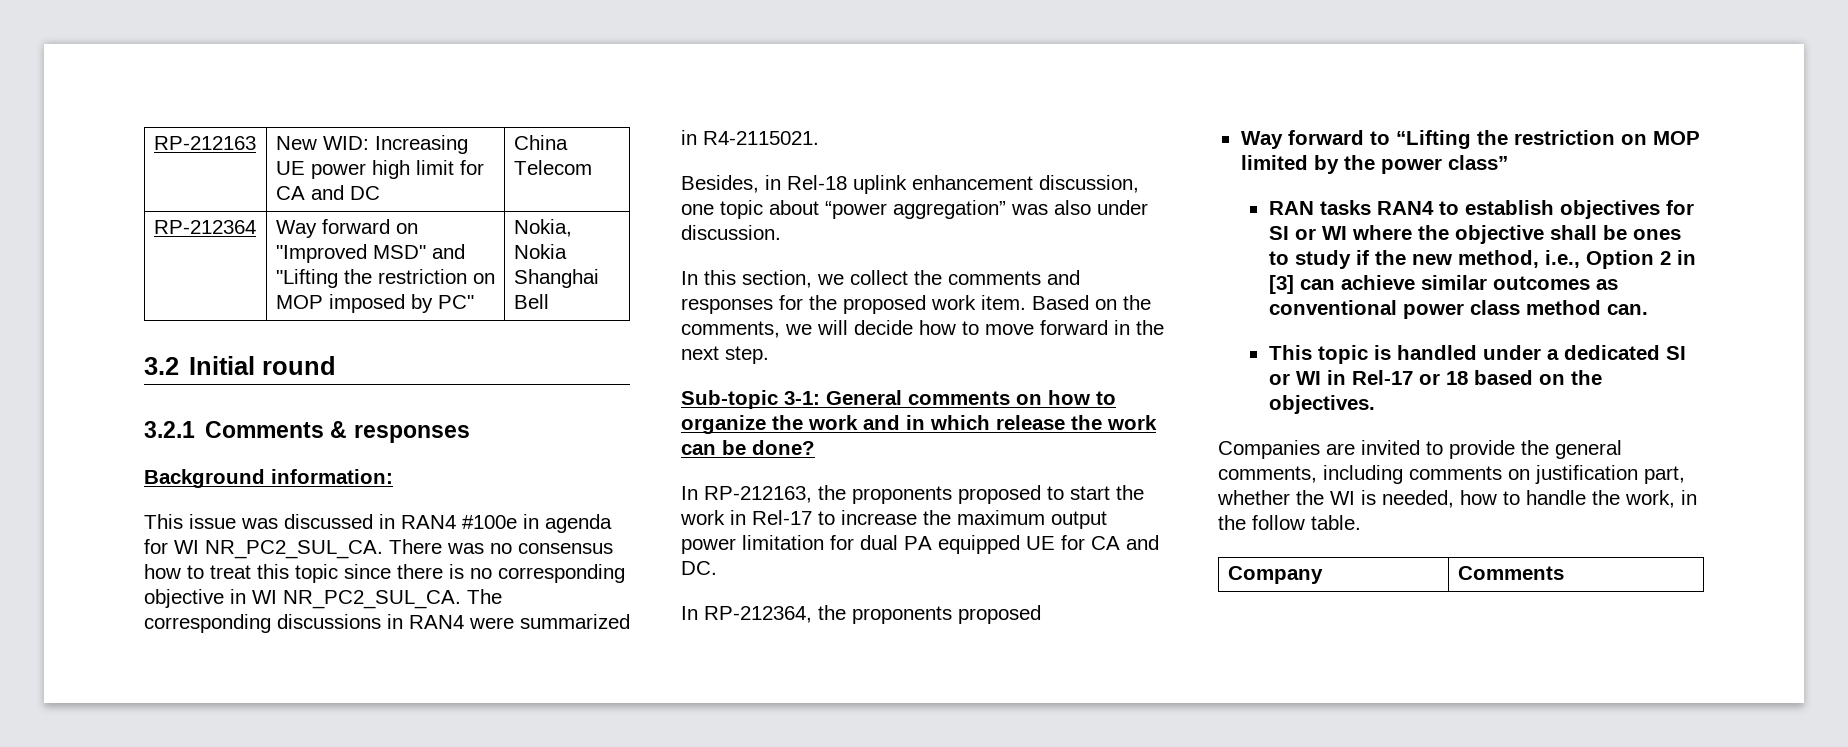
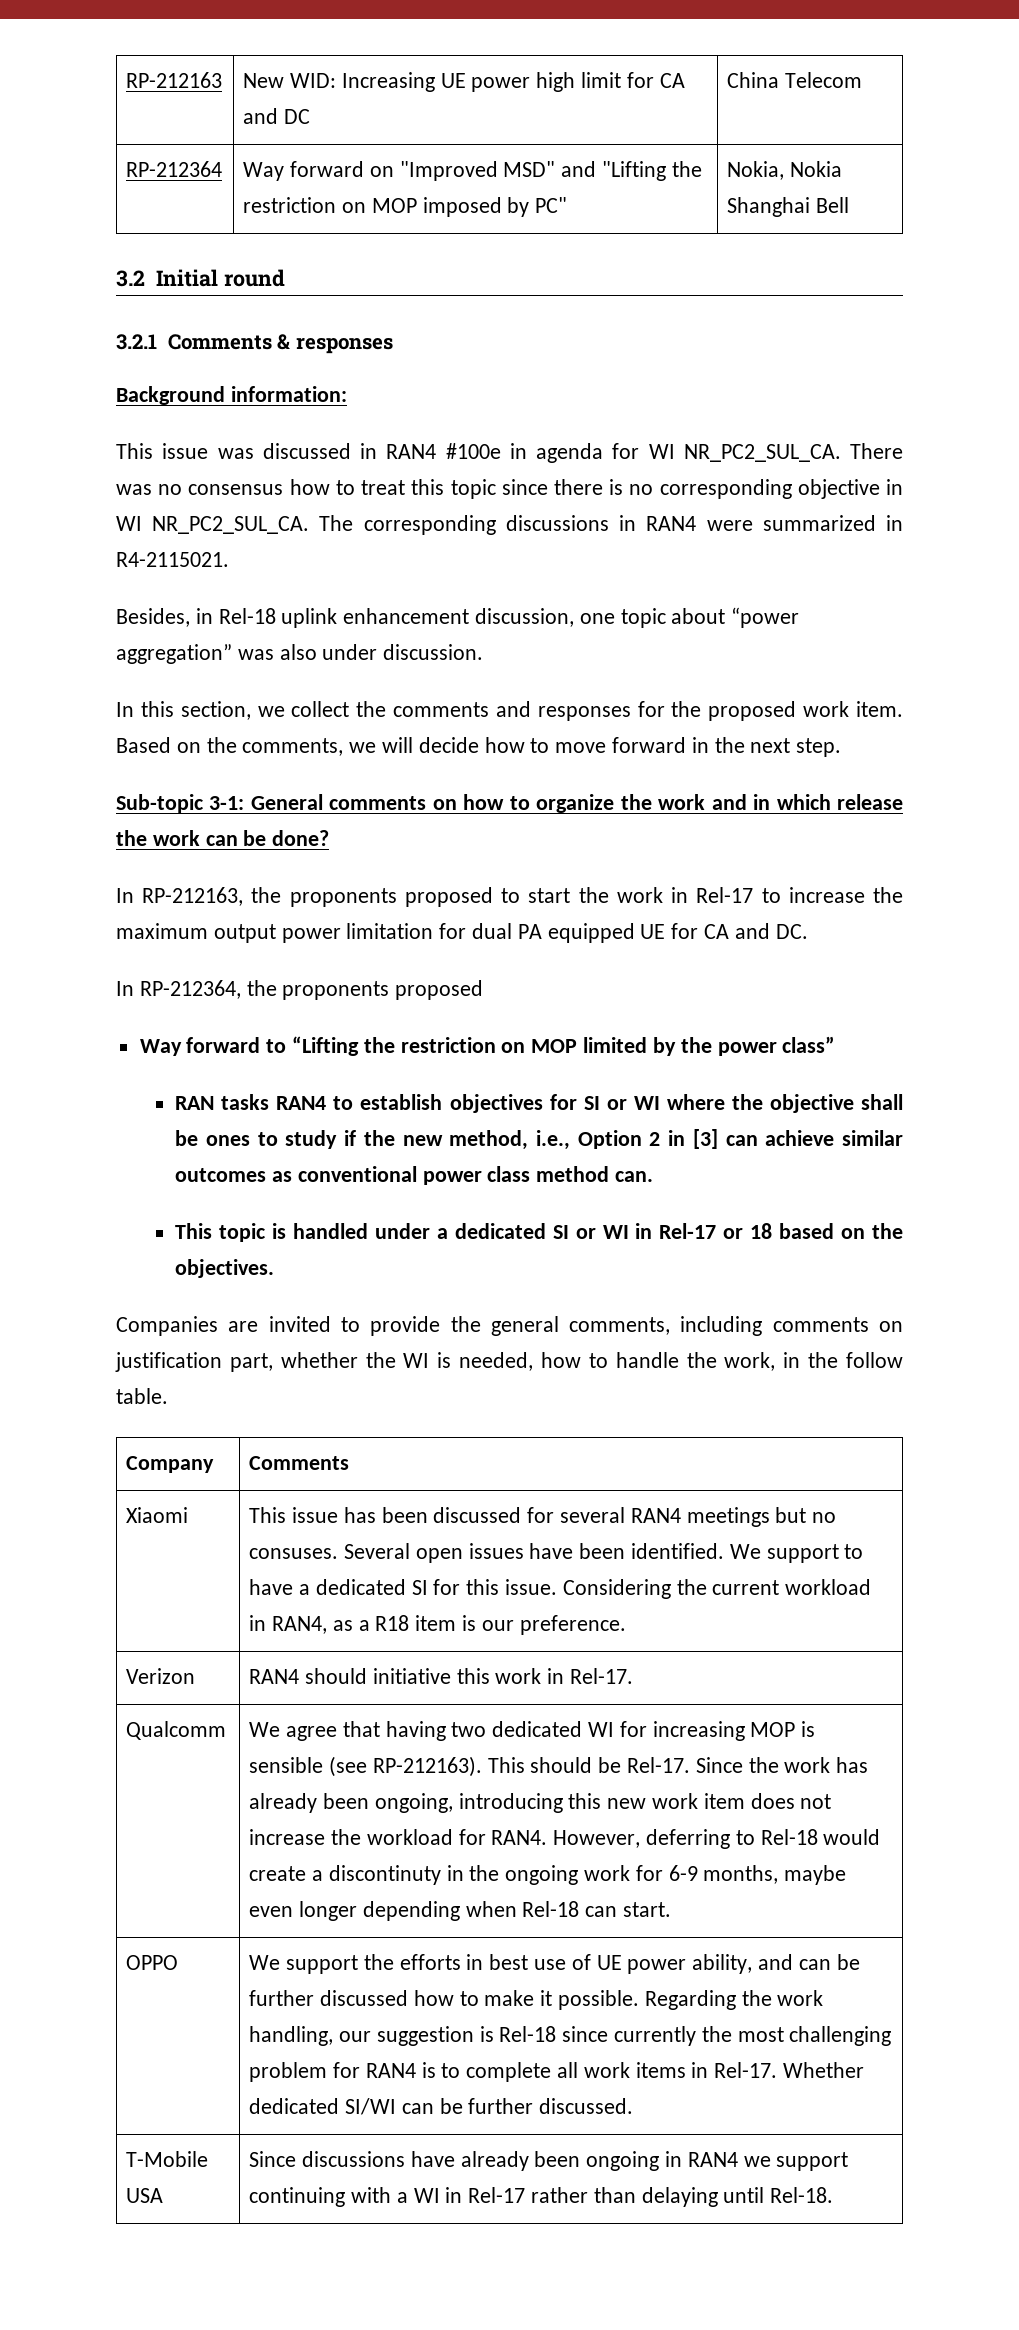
+ Xiaomi | This issue has been discussed for several RAN4 meetings but no consuses. Several open issues have been identified. We support to have a dedicated SI for this issue. Considering the current workload in RAN4, as a R18 item is our preference.
+ Verizon | RAN4 should initiative this work in Rel-17.
+ Qualcomm | We agree that having two dedicated WI for increasing MOP is sensible (see RP-212163). This should be Rel-17. Since the work has already been ongoing, introducing this new work item does not increase the workload for RAN4. However, deferring to Rel-18 would create a discontinuty in the ongoing work for 6-9 months, maybe even longer depending when Rel-18 can start.
+ OPPO | We support the efforts in best use of UE power ability, and can be further discussed how to make it possible. Regarding the work handling, our suggestion is Rel-18 since currently the most challenging problem for RAN4 is to complete all work items in Rel-17. Whether dedicated SI/WI can be further discussed.
+ T-Mobile USA | Since discussions have already been ongoing in RAN4 we support continuing with a WI in Rel-17 rather than delaying until Rel-18.

